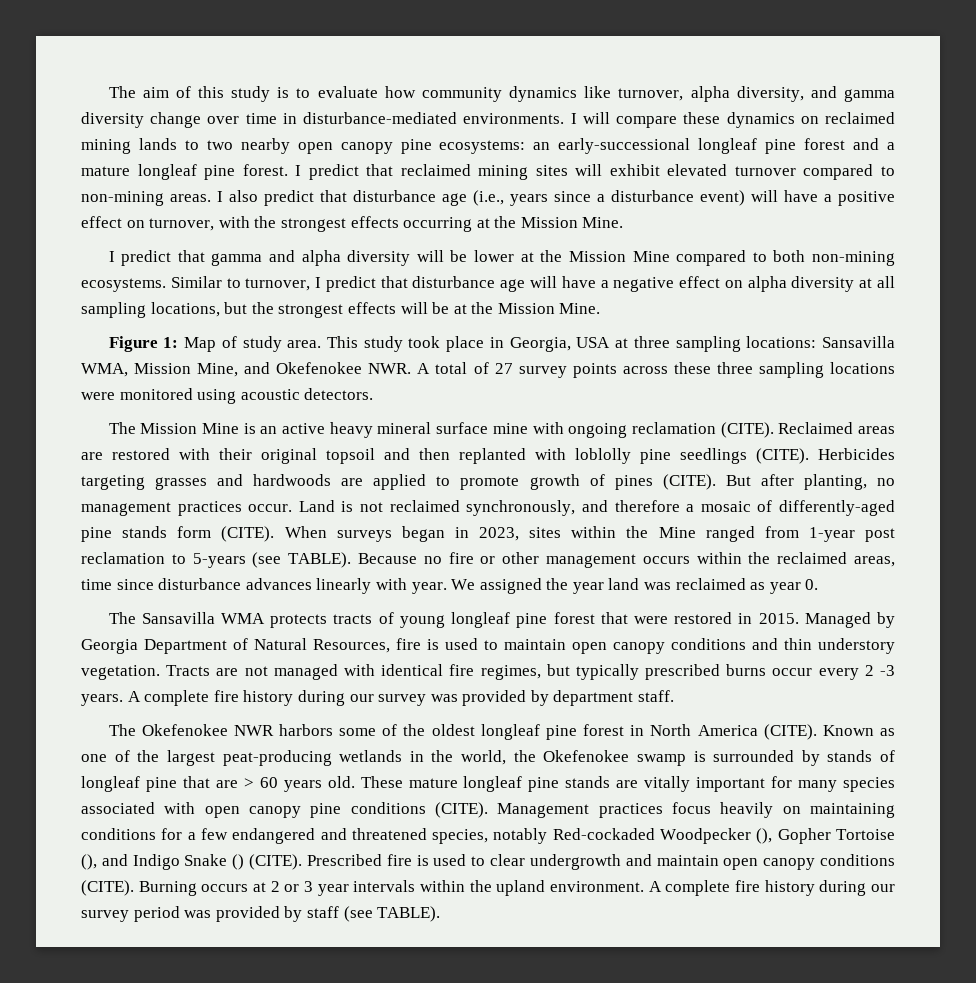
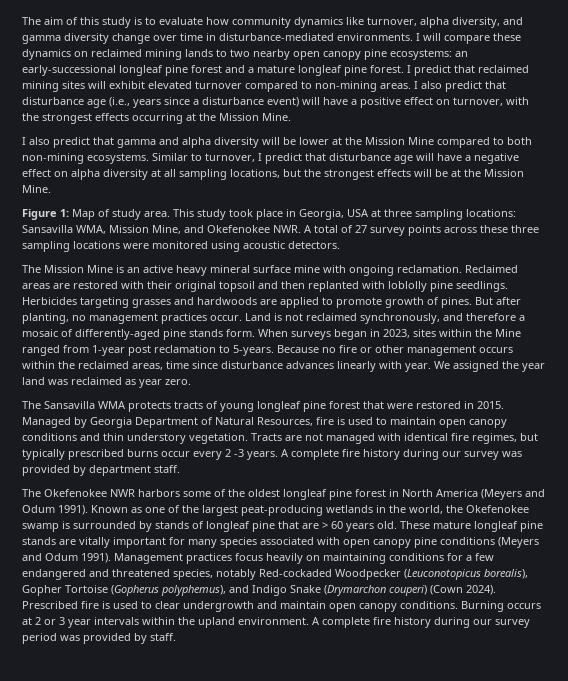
- I predict that gamma and alpha diversity will be lower at the Mission Mine compared to both non-mining ecosystems.
+ I also predict that gamma and alpha diversity will be lower at the Mission Mine compared to both non-mining ecosystems.
- The Mission Mine is an active heavy mineral surface mine with ongoing reclamation (CITE).
+ The Mission Mine is an active heavy mineral surface mine with ongoing reclamation.
- Reclaimed areas are restored with their original topsoil and then replanted with loblolly pine seedlings (CITE).
+ Reclaimed areas are restored with their original topsoil and then replanted with loblolly pine seedlings.
- Herbicides targeting grasses and hardwoods are applied to promote growth of pines (CITE).
+ Herbicides targeting grasses and hardwoods are applied to promote growth of pines.
- Land is not reclaimed synchronously, and therefore a mosaic of differently-aged pine stands form (CITE).
+ Land is not reclaimed synchronously, and therefore a mosaic of differently-aged pine stands form.
- When surveys began in 2023, sites within the Mine ranged from 1-year post reclamation to 5-years (see TABLE).
+ When surveys began in 2023, sites within the Mine ranged from 1-year post reclamation to 5-years.
- We assigned the year land was reclaimed as year 0.
+ We assigned the year land was reclaimed as year zero.
- The Okefenokee NWR harbors some of the oldest longleaf pine forest in North America (CITE).
+ The Okefenokee NWR harbors some of the oldest longleaf pine forest in North America (Meyers and Odum 1991).
- These mature longleaf pine stands are vitally important for many species associated with open canopy pine conditions (CITE).
+ These mature longleaf pine stands are vitally important for many species associated with open canopy pine conditions (Meyers and Odum 1991).
- Management practices focus heavily on maintaining conditions for a few endangered and threatened species, notably Red-cockaded Woodpecker (), Gopher Tortoise (), and Indigo Snake () (CITE).
+ Management practices focus heavily on maintaining conditions for a few endangered and threatened species, notably Red-cockaded Woodpecker (Leuconotopicus borealis), Gopher Tortoise (Gopherus polyphemus), and Indigo Snake (Drymarchon couperi) (Cown 2024).
- Prescribed fire is used to clear undergrowth and maintain open canopy conditions (CITE).
+ Prescribed fire is used to clear undergrowth and maintain open canopy conditions.
- A complete fire history during our survey period was provided by staff (see TABLE).
+ A complete fire history during our survey period was provided by staff.

